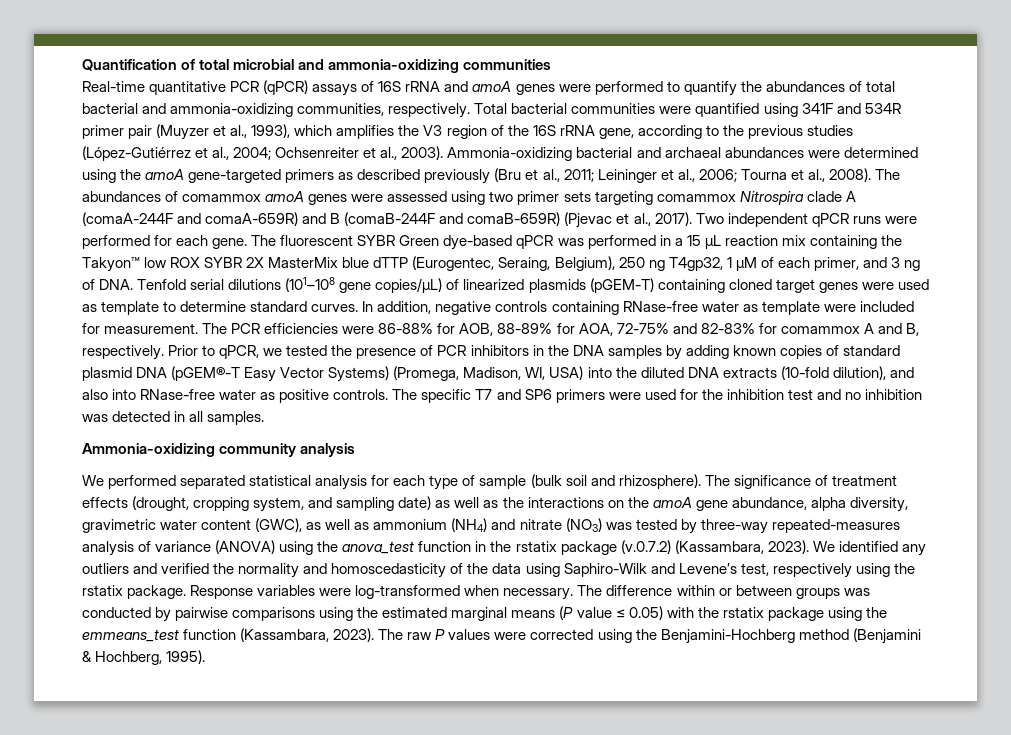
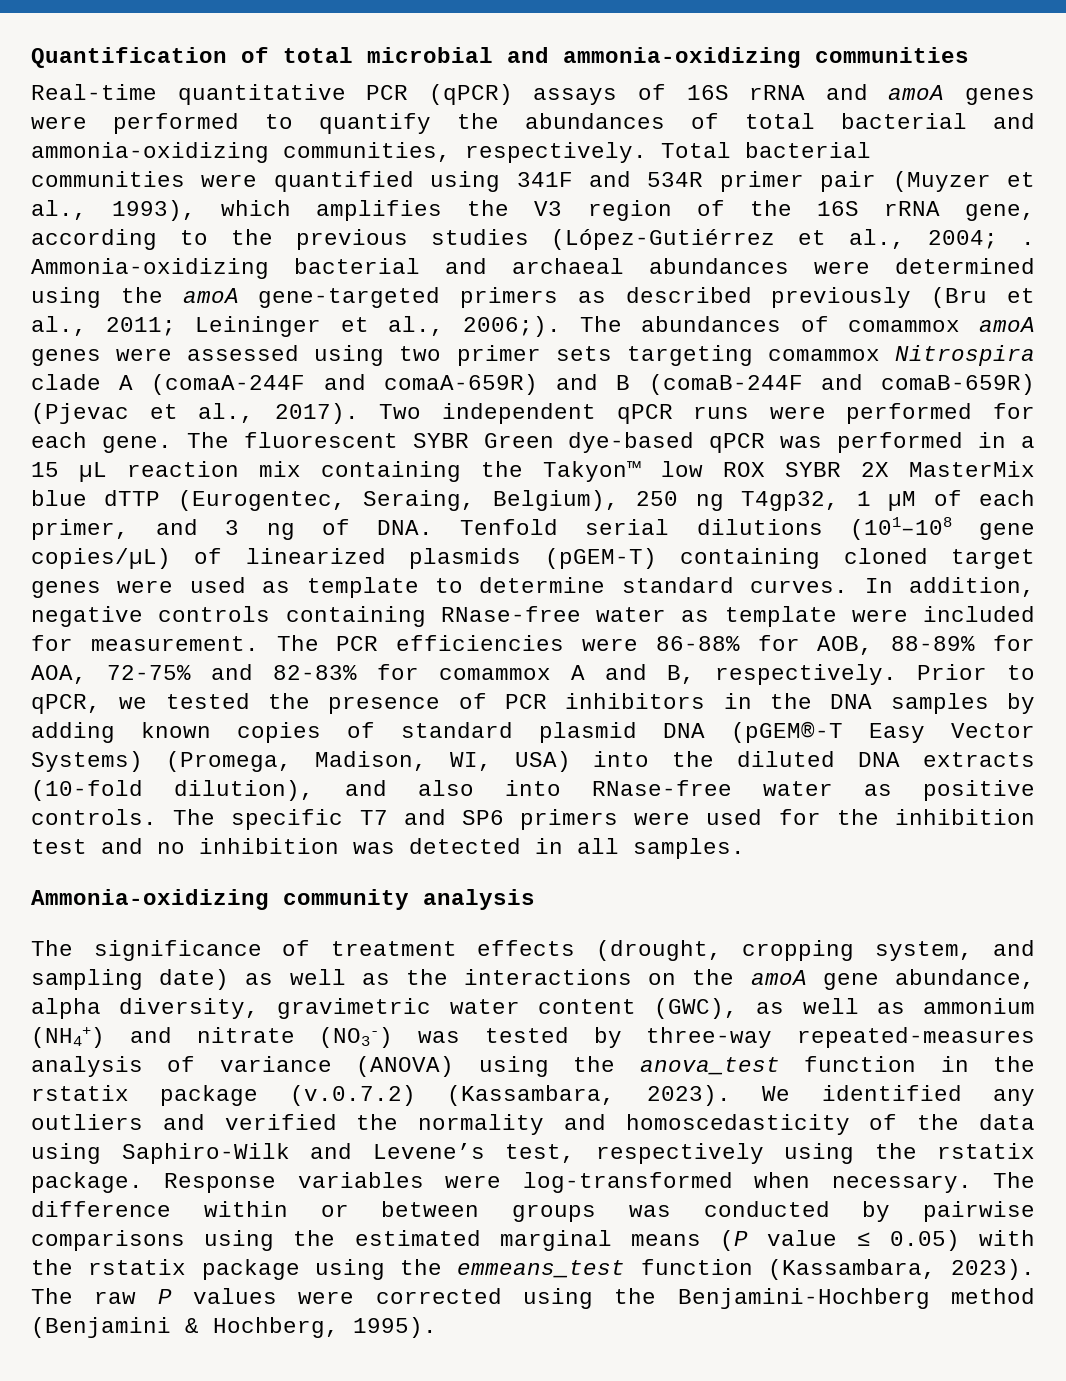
- Total bacterial communities were quantified using 341F and 534R primer pair (Muyzer et al., 1993), which amplifies the V3 region of the 16S rRNA gene, according to the previous studies (López-Gutiérrez et al., 2004; Ochsenreiter et al., 2003).
+ Total bacterial communities were quantified using 341F and 534R primer pair (Muyzer et al., 1993), which amplifies the V3 region of the 16S rRNA gene, according to the previous studies (López-Gutiérrez et al., 2004; .
- Ammonia-oxidizing bacterial and archaeal abundances were determined using the amoA gene-targeted primers as described previously (Bru et al., 2011; Leininger et al., 2006; Tourna et al., 2008).
+ Ammonia-oxidizing bacterial and archaeal abundances were determined using the amoA gene-targeted primers as described previously (Bru et al., 2011; Leininger et al., 2006;).
- We performed separated statistical analysis for each type of sample (bulk soil and rhizosphere). The significance of treatment effects (drought, cropping system, and sampling date) as well as the interactions on the amoA gene abundance, alpha diversity, gravimetric water content (GWC), as well as ammonium (NH4) and nitrate (NO3) was tested by three-way repeated-measures analysis of variance (ANOVA) using the anova_test function in the rstatix package (v.0.7.2) (Kassambara, 2023).
+ The significance of treatment effects (drought, cropping system, and sampling date) as well as the interactions on the amoA gene abundance, alpha diversity, gravimetric water content (GWC), as well as ammonium (NH4+) and nitrate (NO3-) was tested by three-way repeated-measures analysis of variance (ANOVA) using the anova_test function in the rstatix package (v.0.7.2) (Kassambara, 2023).

